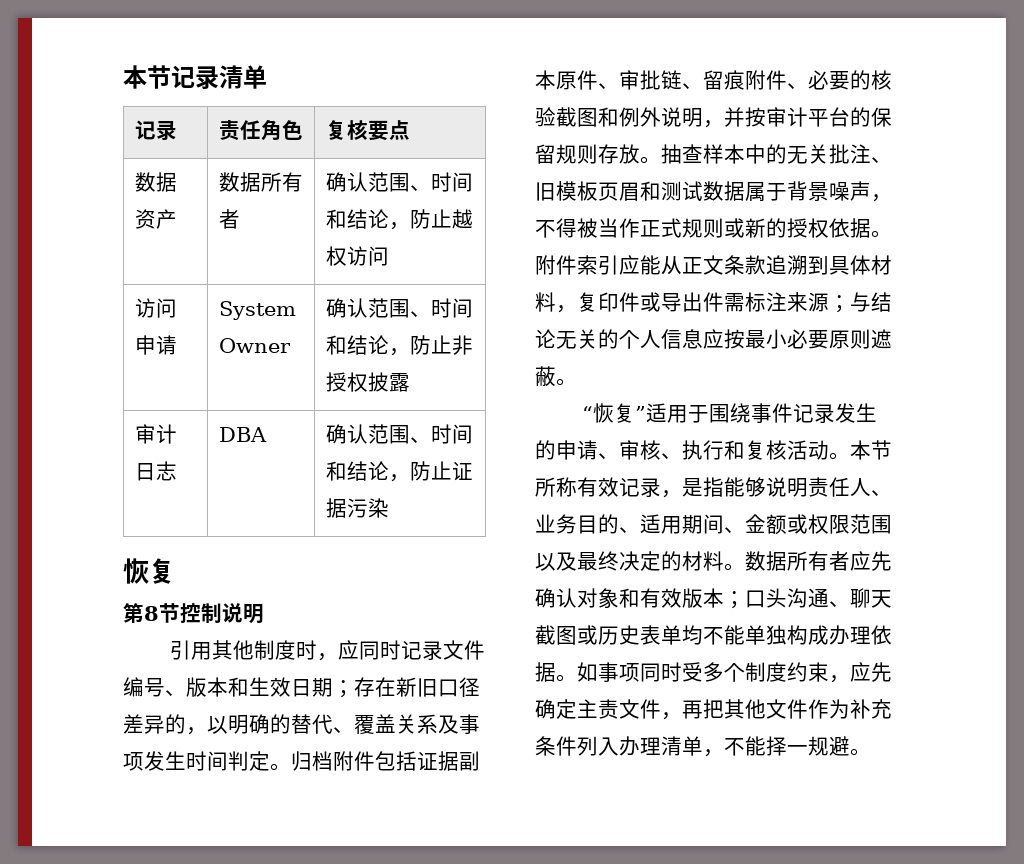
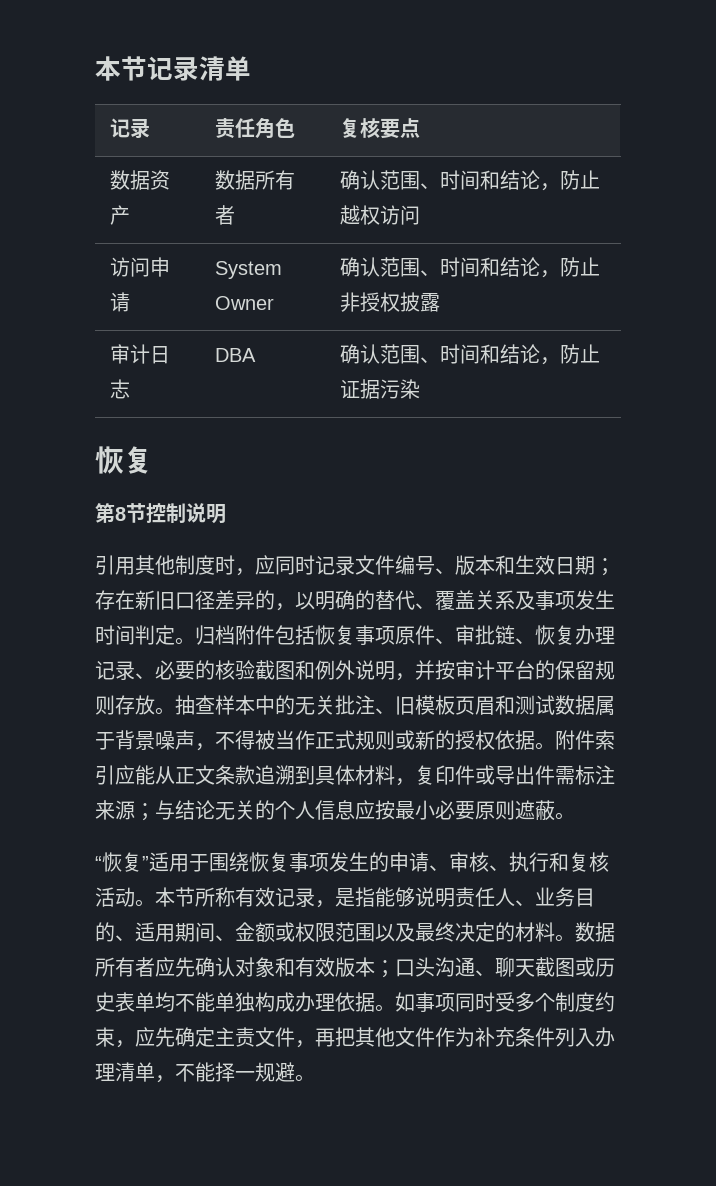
- 归档附件包括证据副本原件、审批链、留痕附件、必要的核验截图和例外说明，并按审计平台的保留规则存放。
+ 归档附件包括恢复事项原件、审批链、恢复办理记录、必要的核验截图和例外说明，并按审计平台的保留规则存放。
- “恢复”适用于围绕事件记录发生的申请、审核、执行和复核活动。
+ “恢复”适用于围绕恢复事项发生的申请、审核、执行和复核活动。

